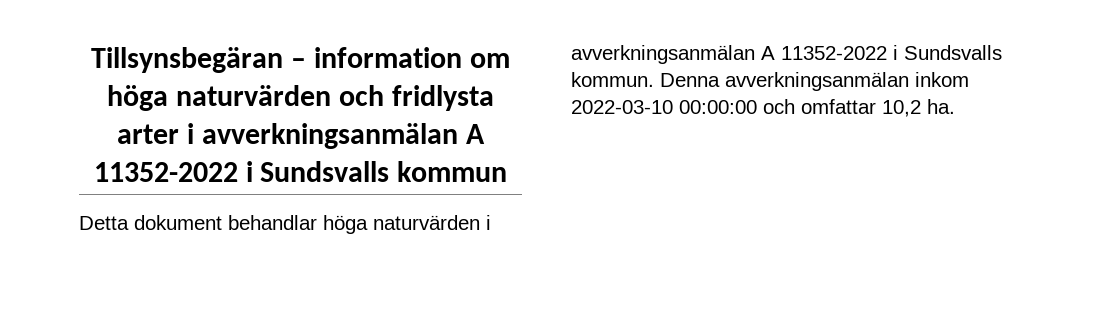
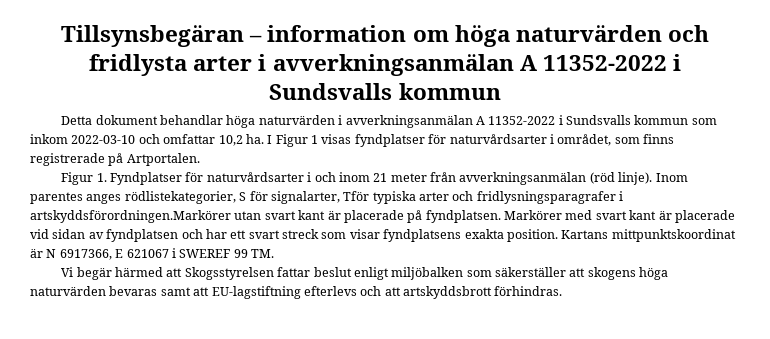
- Detta dokument behandlar höga naturvärden i avverkningsanmälan A 11352-2022 i Sundsvalls kommun. Denna avverkningsanmälan inkom 2022-03-10 00:00:00 och omfattar 10,2 ha.
+ Detta dokument behandlar höga naturvärden i avverkningsanmälan A 11352-2022 i Sundsvalls kommun som inkom 2022-03-10 och omfattar 10,2 ha.
+ I Figur 1 visas fyndplatser för naturvårdsarter i området, som finns registrerade på Artportalen.
+ Figur 1. Fyndplatser för naturvårdsarter i och inom 21 meter från avverkningsanmälan (röd linje). Inom parentes anges rödlistekategorier, S för signalarter, Tför typiska arter och fridlysningsparagrafer i artskyddsförordningen.Markörer utan svart kant är placerade på fyndplatsen. Markörer med svart kant är placerade vid sidan av fyndplatsen och har ett svart streck som visar fyndplatsens exakta position. Kartans mittpunktskoordinat är N 6917366, E 621067 i SWEREF 99 TM.
+ Vi begär härmed att Skogsstyrelsen fattar beslut enligt miljöbalken som säkerställer att skogens höga naturvärden bevaras samt att EU-lagstiftning efterlevs och att artskyddsbrott förhindras.

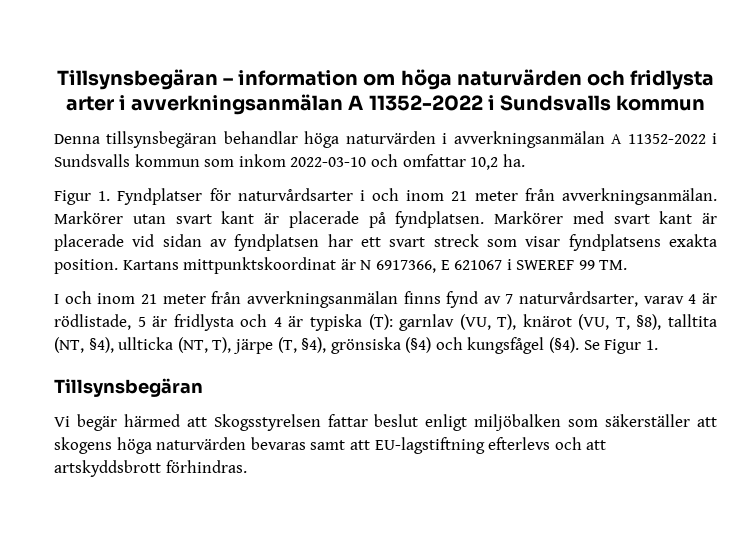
- Detta dokument behandlar höga naturvärden i avverkningsanmälan A 11352-2022 i Sundsvalls kommun som inkom 2022-03-10 och omfattar 10,2 ha. I Figur 1 visas fyndplatser för naturvårdsarter i området, som finns registrerade på Artportalen.
+ Denna tillsynsbegäran behandlar höga naturvärden i avverkningsanmälan A 11352-2022 i Sundsvalls kommun som inkom 2022-03-10 och omfattar 10,2 ha.
- Figur 1. Fyndplatser för naturvårdsarter i och inom 21 meter från avverkningsanmälan (röd linje). Inom parentes anges rödlistekategorier, S för signalarter, Tför typiska arter och fridlysningsparagrafer i artskyddsförordningen.Markörer utan svart kant är placerade på fyndplatsen.
+ Figur 1. Fyndplatser för naturvårdsarter i och inom 21 meter från avverkningsanmälan. Markörer utan svart kant är placerade på fyndplatsen.
- Markörer med svart kant är placerade vid sidan av fyndplatsen och har ett svart streck som visar fyndplatsens exakta position.
+ Markörer med svart kant är placerade vid sidan av fyndplatsen har ett svart streck som visar fyndplatsens exakta position.
+ I och inom 21 meter från avverkningsanmälan finns fynd av 7 naturvårdsarter, varav 4 är rödlistade, 5 är fridlysta och 4 är typiska (T): garnlav (VU, T), knärot (VU, T, §8), talltita (NT, §4), ullticka (NT, T), järpe (T, §4), grönsiska (§4) och kungsfågel (§4). Se Figur 1.
+ Tillsynsbegäran

